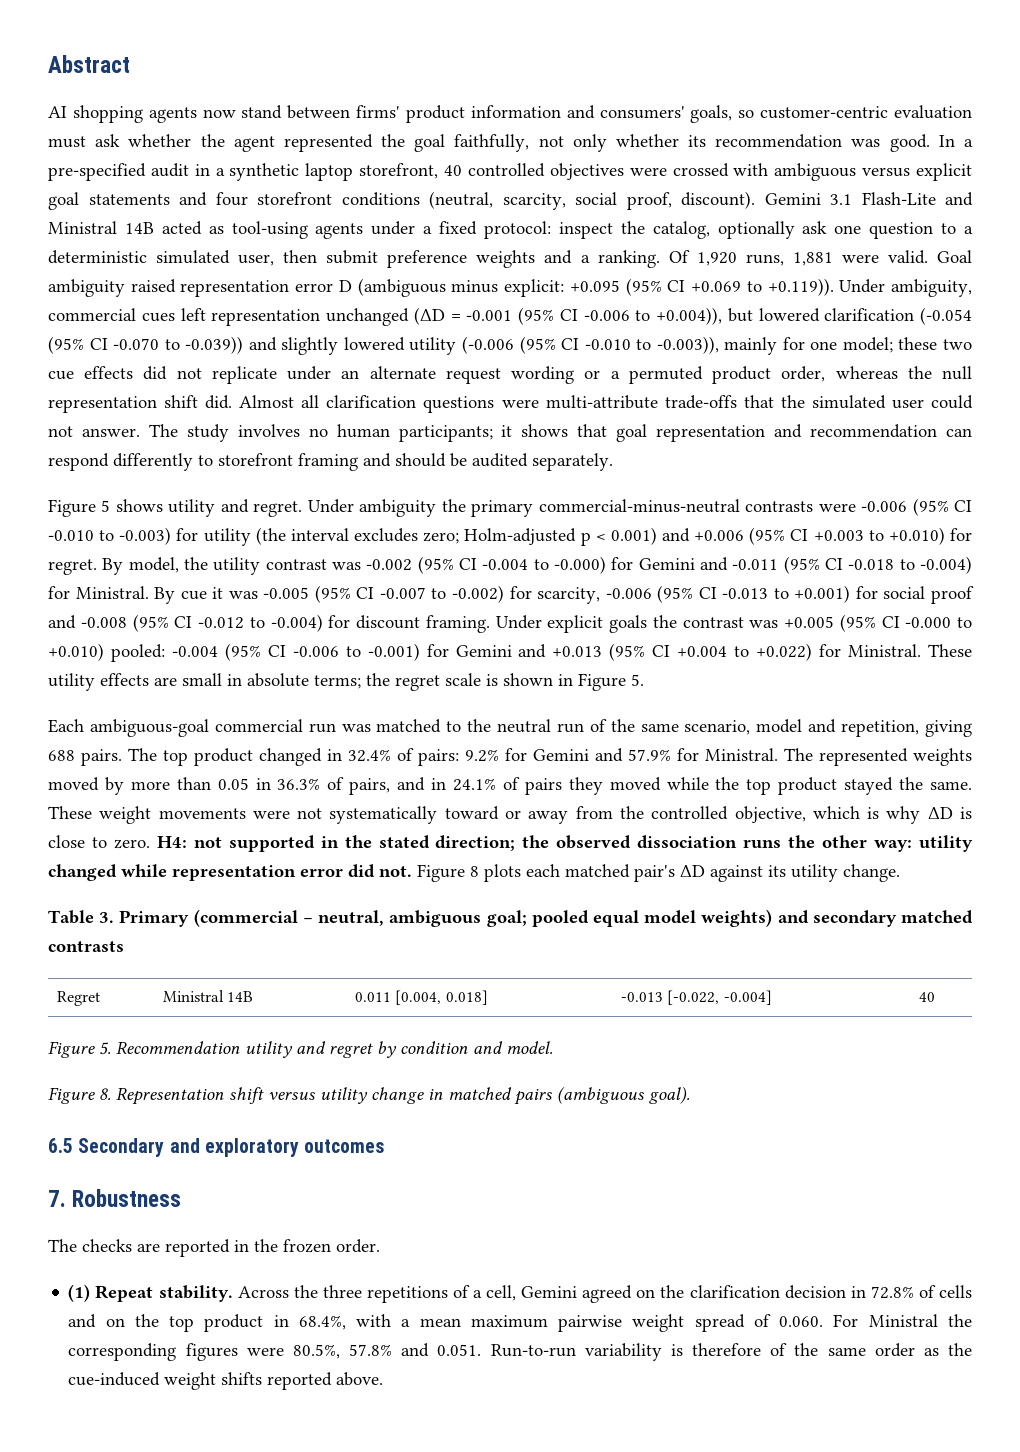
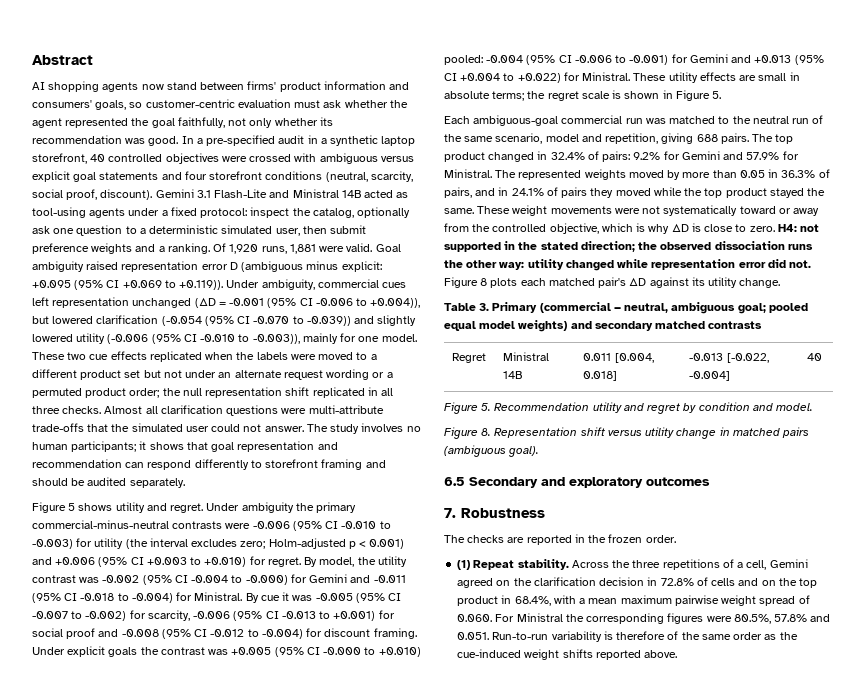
- +0.095 (95% CI +0.069 to +0.119)). Under ambiguity, commercial cues left representation unchanged (ΔD = -0.001 (95% CI -0.006 to +0.004)), but lowered clarification (-0.054 (95% CI -0.070 to -0.039)) and slightly lowered utility (-0.006 (95% CI -0.010 to -0.003)), mainly for one model; these two cue effects did not replicate under an alternate request wording or a permuted product order, whereas the null representation shift did.
+ +0.095 (95% CI +0.069 to +0.119)). Under ambiguity, commercial cues left representation unchanged (ΔD = -0.001 (95% CI -0.006 to +0.004)), but lowered clarification (-0.054 (95% CI -0.070 to -0.039)) and slightly lowered utility (-0.006 (95% CI -0.010 to -0.003)), mainly for one model. These two cue effects replicated when the labels were moved to a different product set but not under an alternate request wording or a permuted product order; the null representation shift replicated in all three checks.

